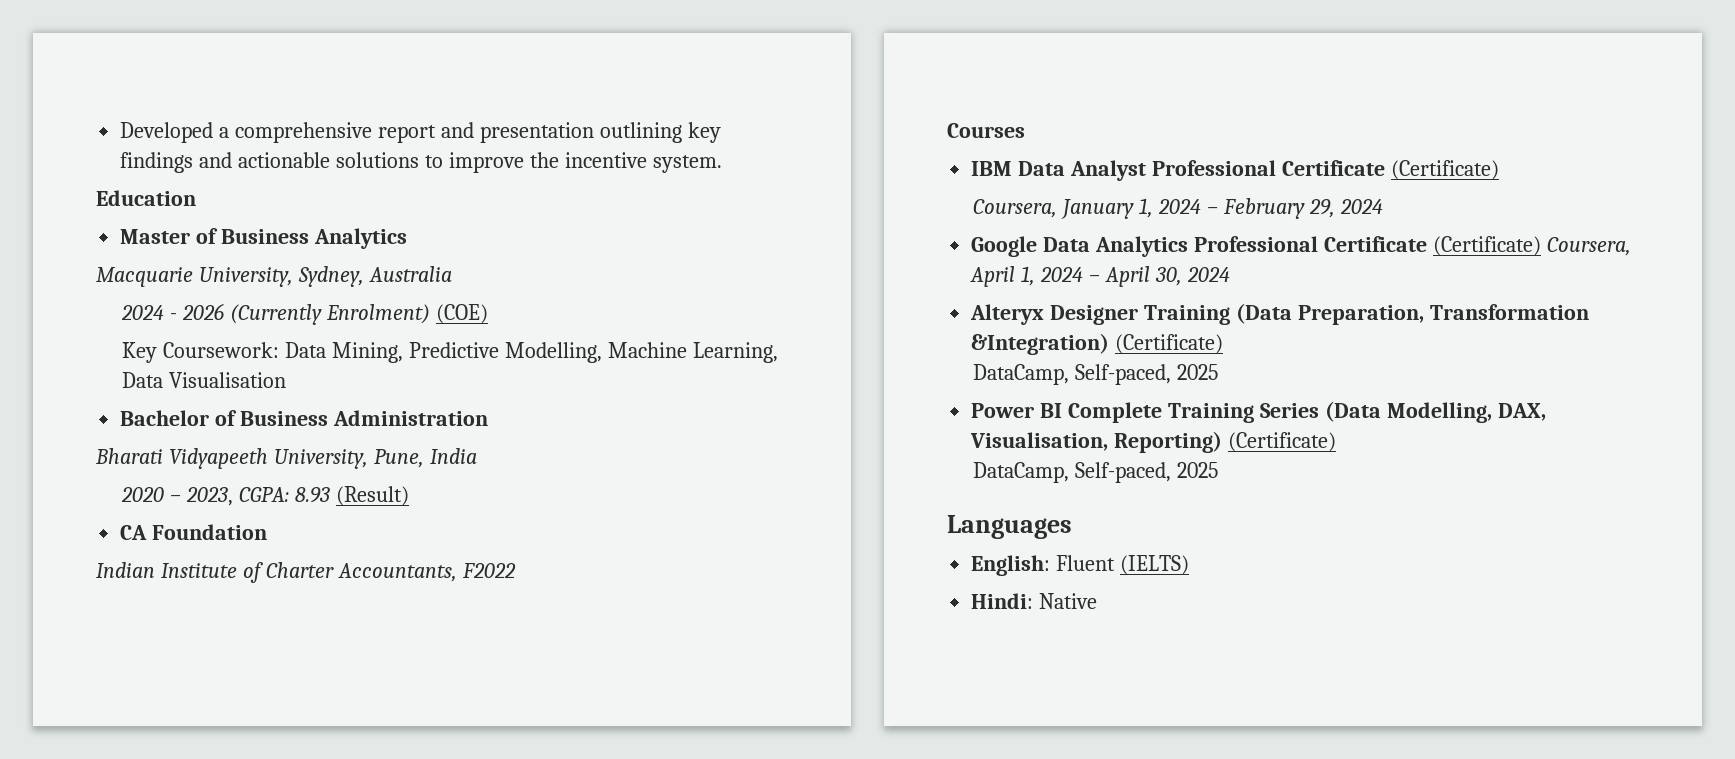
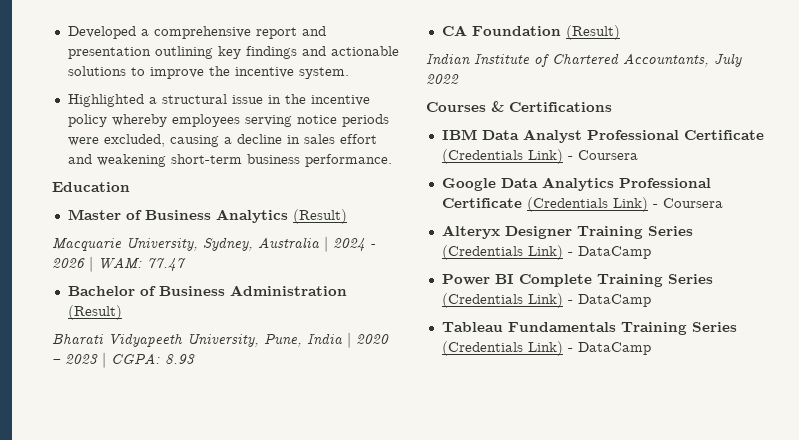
+ Highlighted a structural issue in the incentive policy whereby employees serving notice periods were excluded, causing a decline in sales effort and weakening short-term business performance.
- Master of Business Analytics
+ Master of Business Analytics (Result)
- Macquarie University, Sydney, Australia
- 2024 - 2026 (Currently Enrolment) (COE)
- Key Coursework: Data Mining, Predictive Modelling, Machine Learning, Data Visualisation
+ Macquarie University, Sydney, Australia | 2024 - 2026 | WAM: 77.47
- Bachelor of Business Administration
+ Bachelor of Business Administration (Result)
- Bharati Vidyapeeth University, Pune, India
- 2020 – 2023, CGPA: 8.93 (Result)
+ Bharati Vidyapeeth University, Pune, India | 2020 – 2023 | CGPA: 8.93
- CA Foundation
+ CA Foundation (Result)
- Indian Institute of Charter Accountants, F2022
+ Indian Institute of Chartered Accountants, July 2022
- Courses
+ Courses & Certifications
- IBM Data Analyst Professional Certificate (Certificate)
- Coursera, January 1, 2024 – February 29, 2024
+ IBM Data Analyst Professional Certificate (Credentials Link) - Coursera
- Google Data Analytics Professional Certificate (Certificate) Coursera, April 1, 2024 – April 30, 2024
- Alteryx Designer Training (Data Preparation, Transformation &Integration) (Certificate)
- DataCamp, Self-paced, 2025
+ Google Data Analytics Professional Certificate (Credentials Link) - Coursera
+ Alteryx Designer Training Series (Credentials Link) - DataCamp
- Power BI Complete Training Series (Data Modelling, DAX, Visualisation, Reporting) (Certificate)
- DataCamp, Self-paced, 2025
- Languages
- English: Fluent (IELTS)
- Hindi: Native
+ Power BI Complete Training Series (Credentials Link) - DataCamp
+ Tableau Fundamentals Training Series (Credentials Link) - DataCamp

